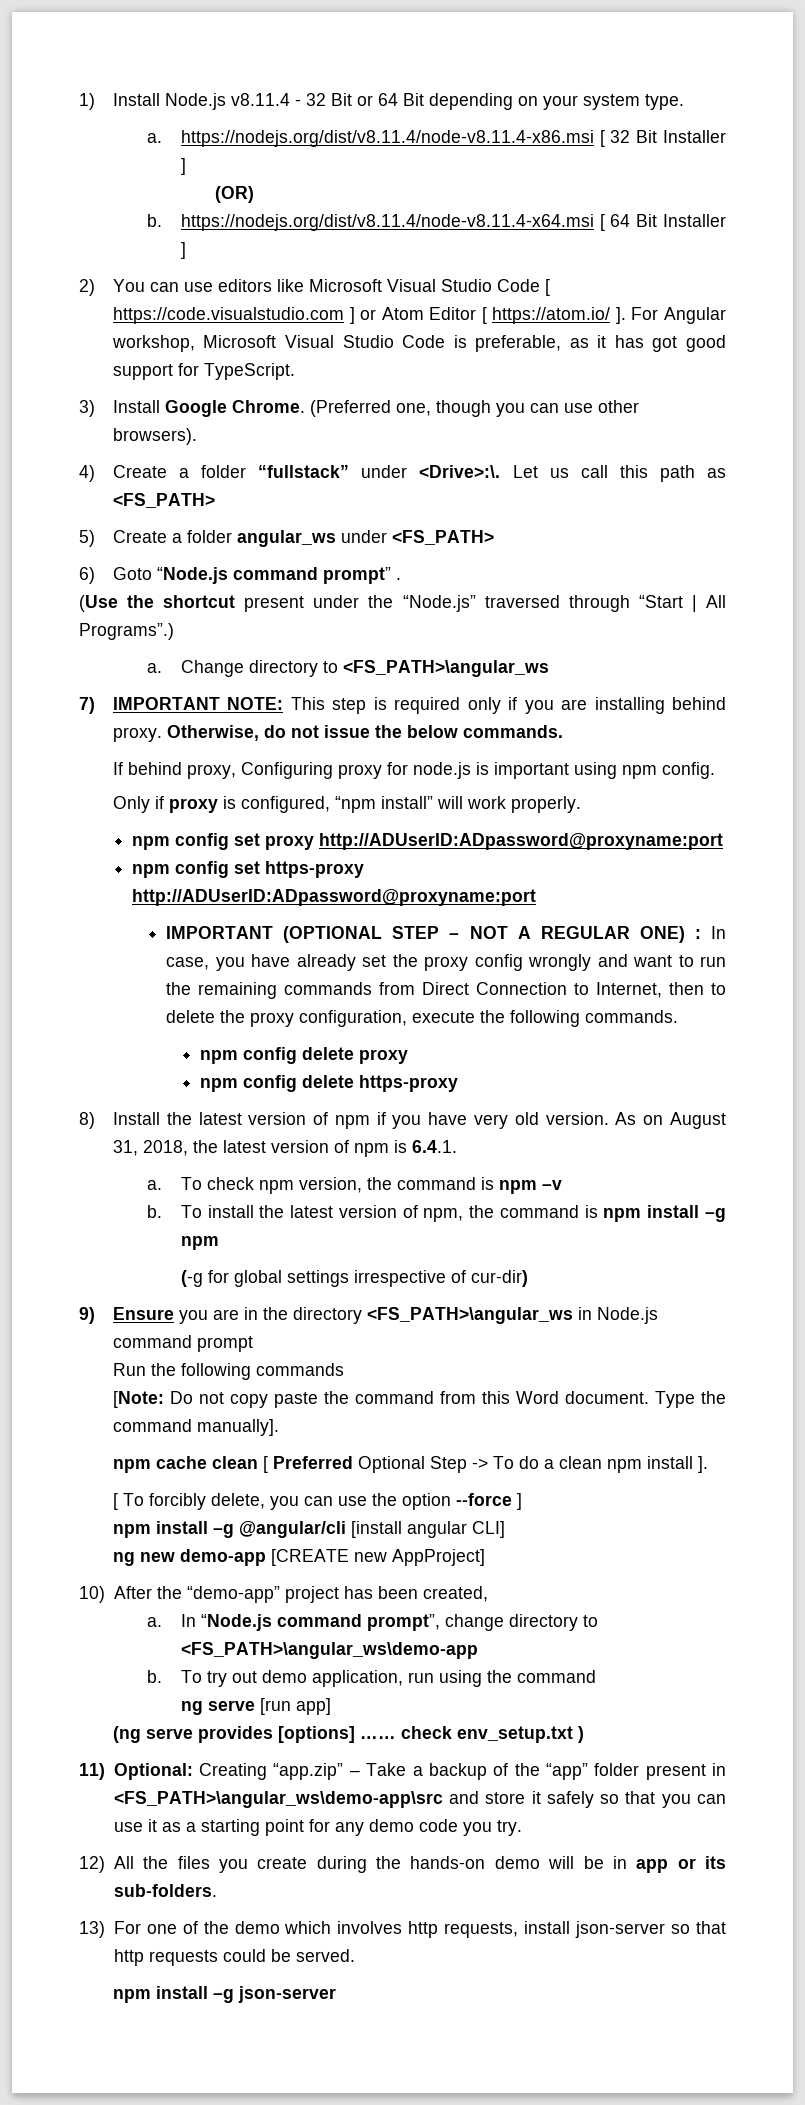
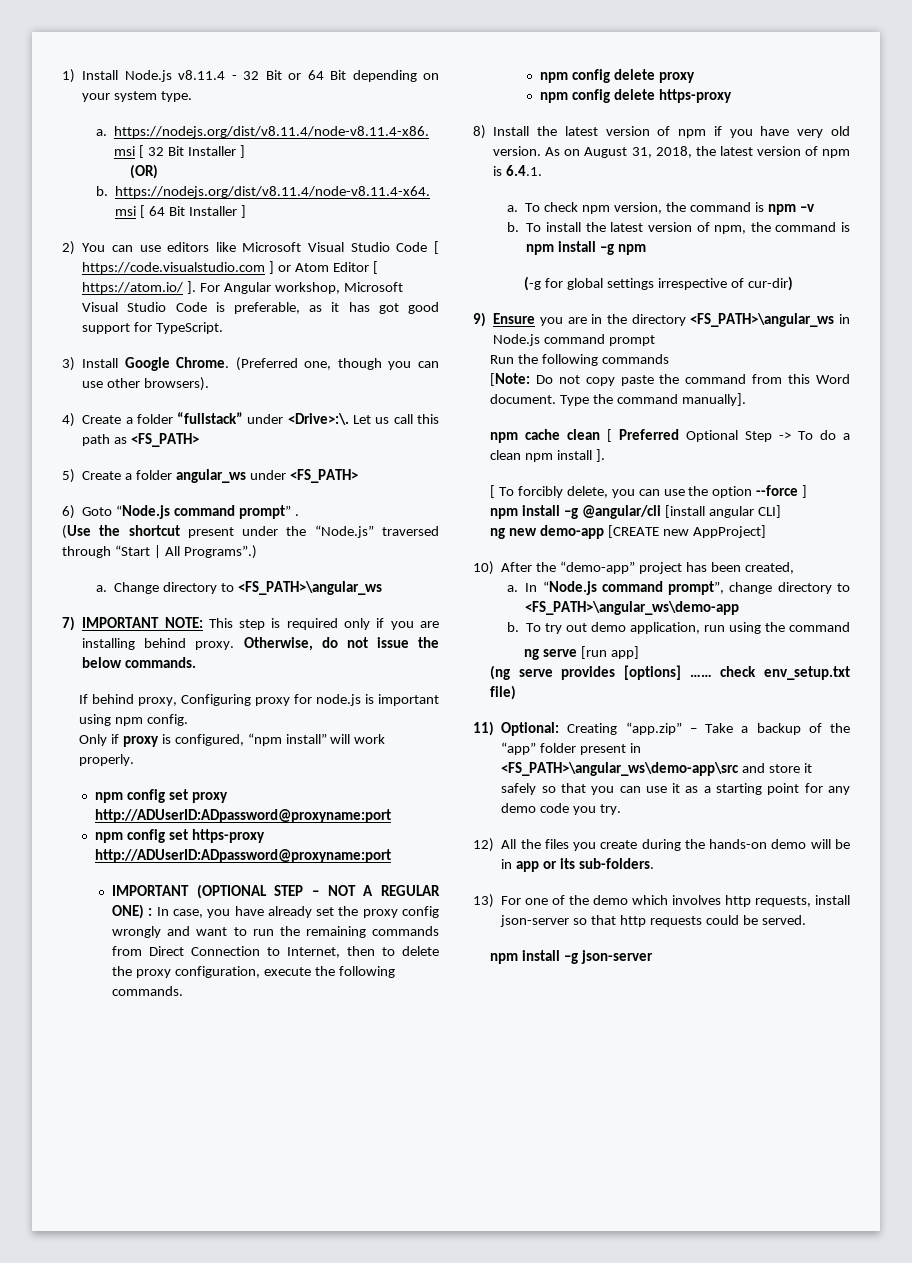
- (ng serve provides [options] …… check env_setup.txt )
+ (ng serve provides [options] …… check env_setup.txt file)

